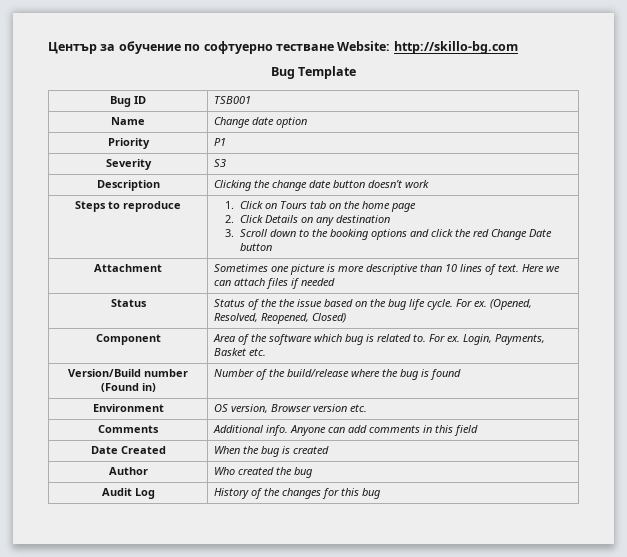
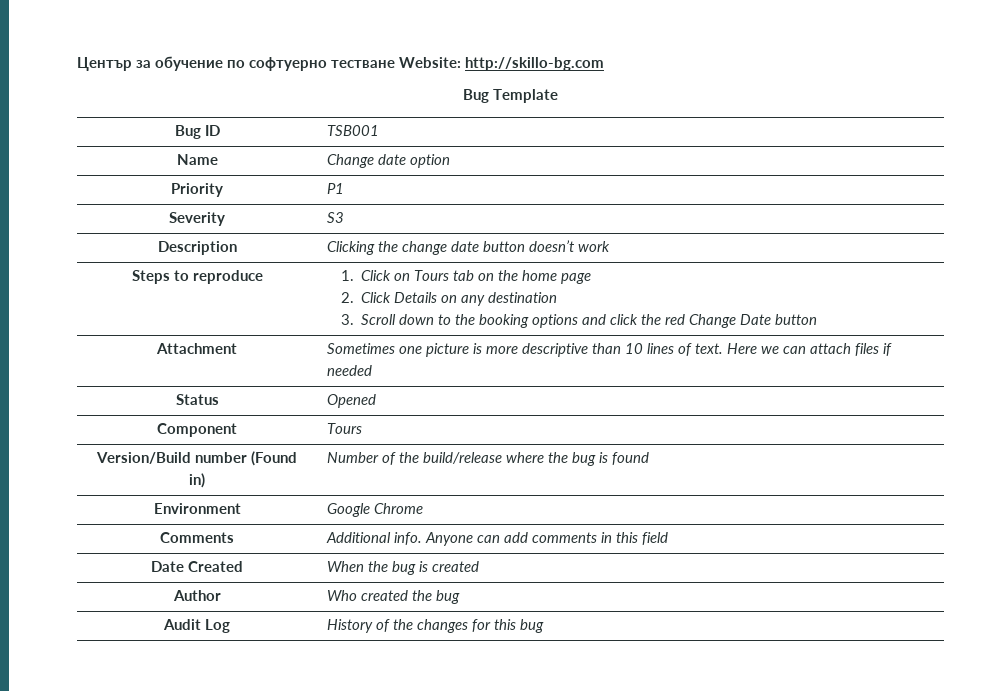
- Status | Status of the the issue based on the bug life cycle. For ex. (Opened, Resolved, Reopened, Closed)
- Component | Area of the software which bug is related to. For ex. Login, Payments, Basket etc.
+ Status | Opened
+ Component | Tours
- Environment | OS version, Browser version etc.
+ Environment | Google Chrome

